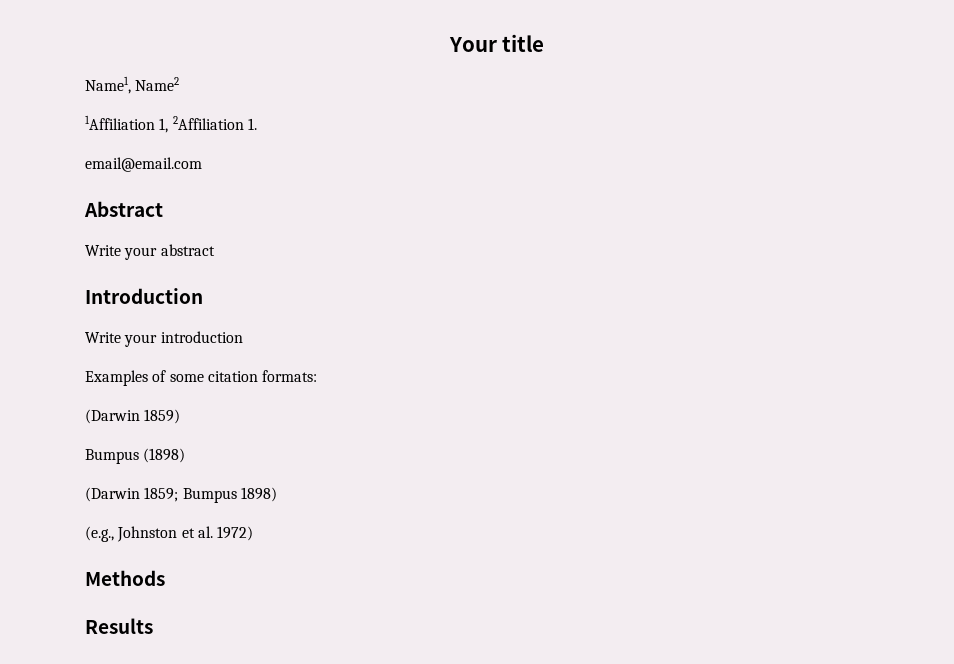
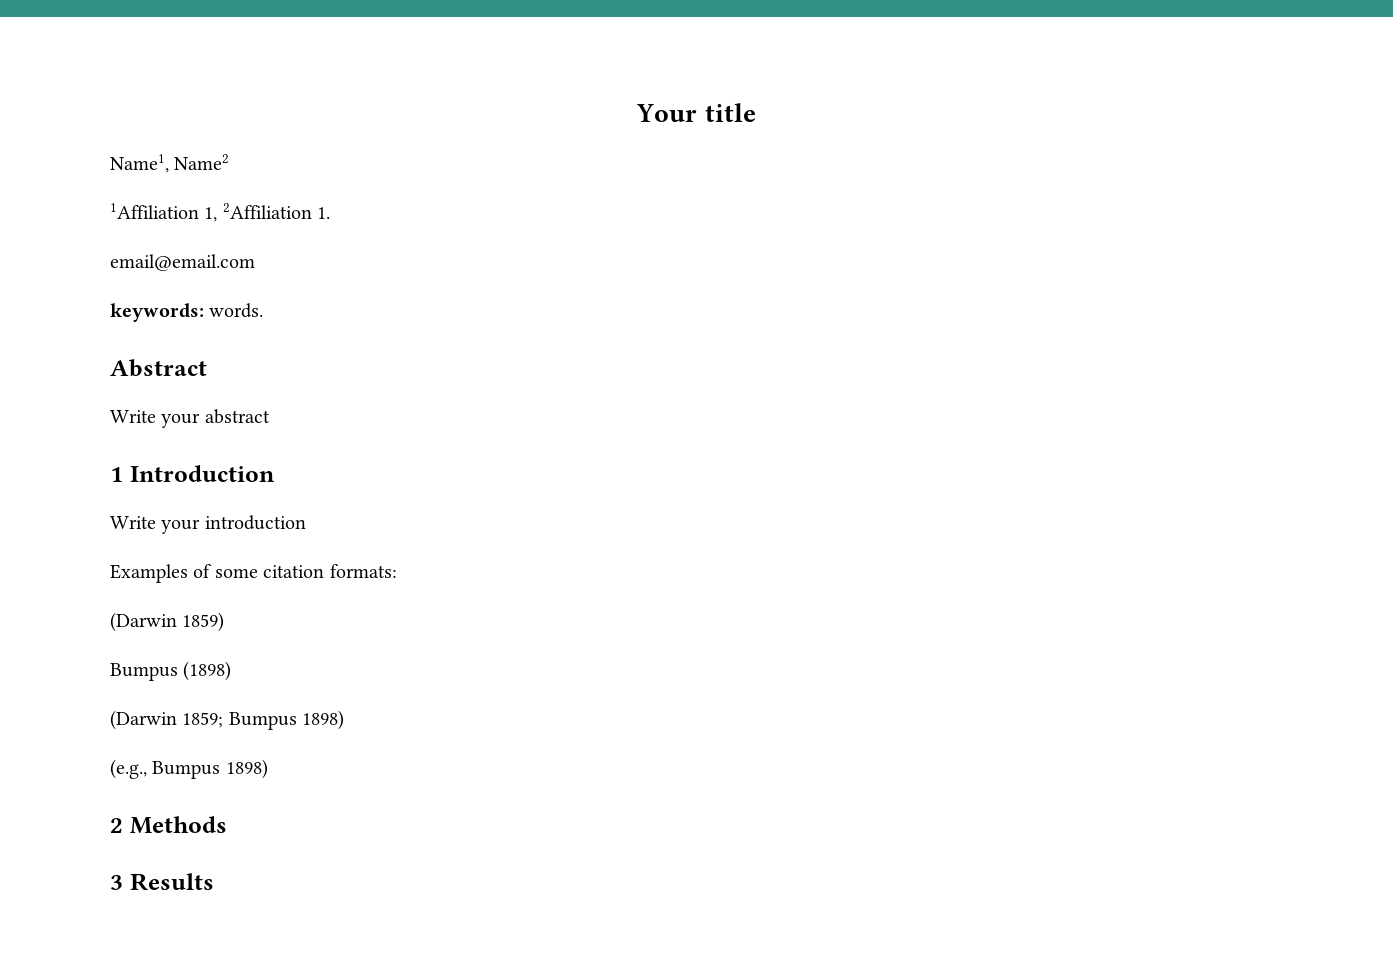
+ keywords: words.
- Introduction
+ 1 Introduction
- (e.g., Johnston et al. 1972)
- Methods
+ (e.g., Bumpus 1898)
+ 2 Methods
- Results
+ 3 Results

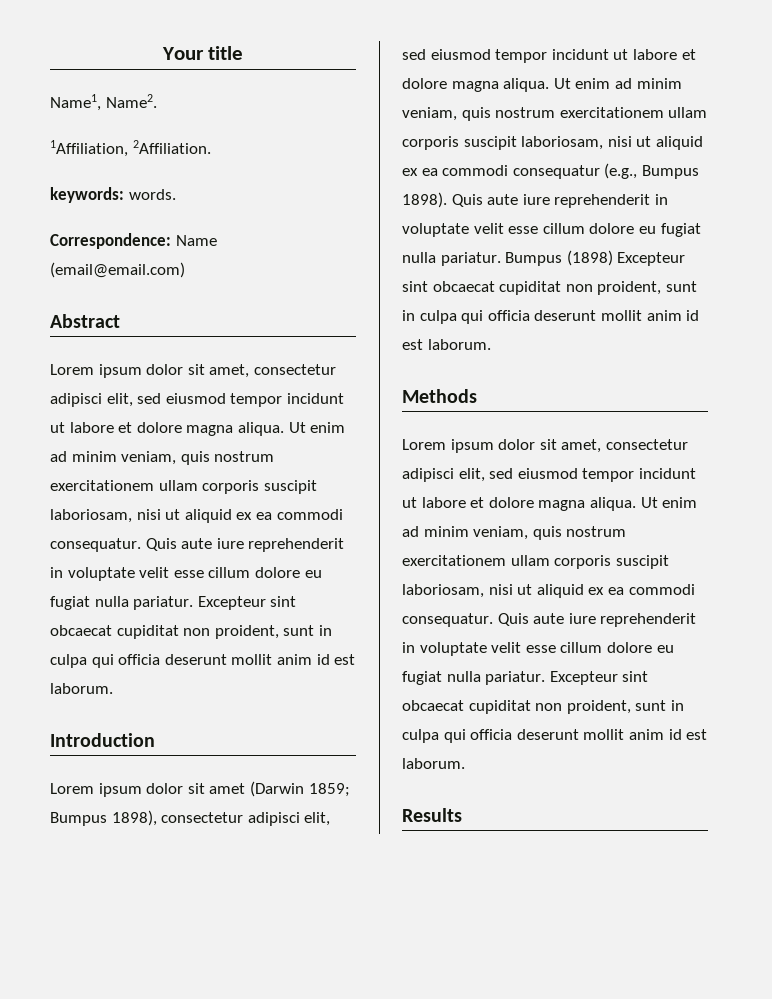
- Name1, Name2
- 1Affiliation 1, 2Affiliation 1.
- email@email.com
+ Name1, Name2.
+ 1Affiliation, 2Affiliation.
  keywords: words.
+ Correspondence: Name (email@email.com)
  Abstract
- Write your abstract
- 1 Introduction
- Write your introduction
- Examples of some citation formats:
- (Darwin 1859)
- Bumpus (1898)
- (Darwin 1859; Bumpus 1898)
- (e.g., Bumpus 1898)
- 2 Methods
- 3 Results
+ Lorem ipsum dolor sit amet, consectetur adipisci elit, sed eiusmod tempor incidunt ut labore et dolore magna aliqua. Ut enim ad minim veniam, quis nostrum exercitationem ullam corporis suscipit laboriosam, nisi ut aliquid ex ea commodi consequatur. Quis aute iure reprehenderit in voluptate velit esse cillum dolore eu fugiat nulla pariatur. Excepteur sint obcaecat cupiditat non proident, sunt in culpa qui officia deserunt mollit anim id est laborum.
+ Introduction
+ Lorem ipsum dolor sit amet (Darwin 1859; Bumpus 1898), consectetur adipisci elit, sed eiusmod tempor incidunt ut labore et dolore magna aliqua. Ut enim ad minim veniam, quis nostrum exercitationem ullam corporis suscipit laboriosam, nisi ut aliquid ex ea commodi consequatur (e.g., Bumpus 1898). Quis aute iure reprehenderit in voluptate velit esse cillum dolore eu fugiat nulla pariatur. Bumpus (1898) Excepteur sint obcaecat cupiditat non proident, sunt in culpa qui officia deserunt mollit anim id est laborum.
+ Methods
+ Lorem ipsum dolor sit amet, consectetur adipisci elit, sed eiusmod tempor incidunt ut labore et dolore magna aliqua. Ut enim ad minim veniam, quis nostrum exercitationem ullam corporis suscipit laboriosam, nisi ut aliquid ex ea commodi consequatur. Quis aute iure reprehenderit in voluptate velit esse cillum dolore eu fugiat nulla pariatur. Excepteur sint obcaecat cupiditat non proident, sunt in culpa qui officia deserunt mollit anim id est laborum.
+ Results

